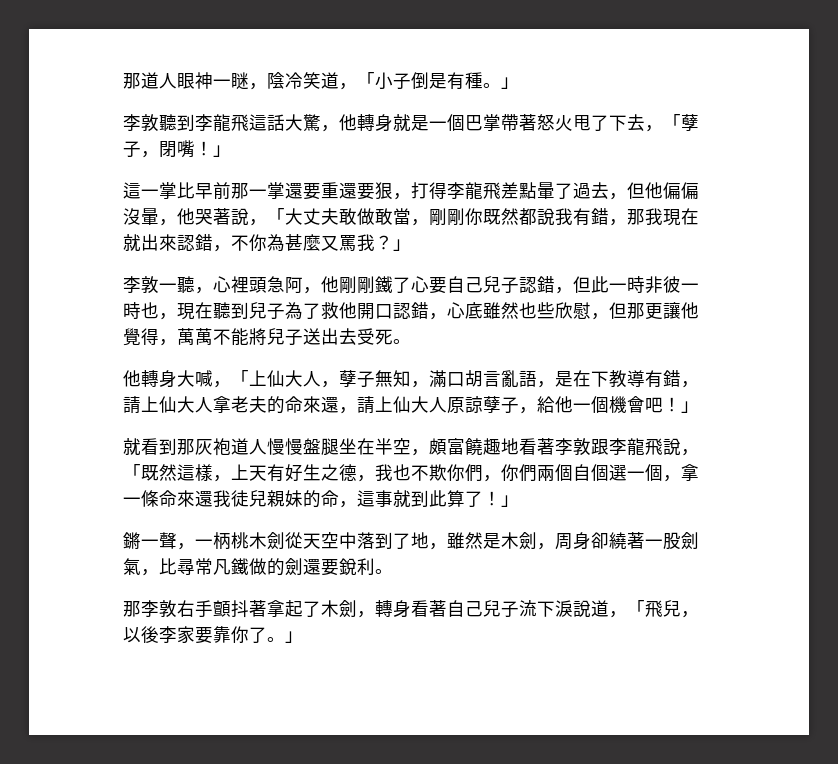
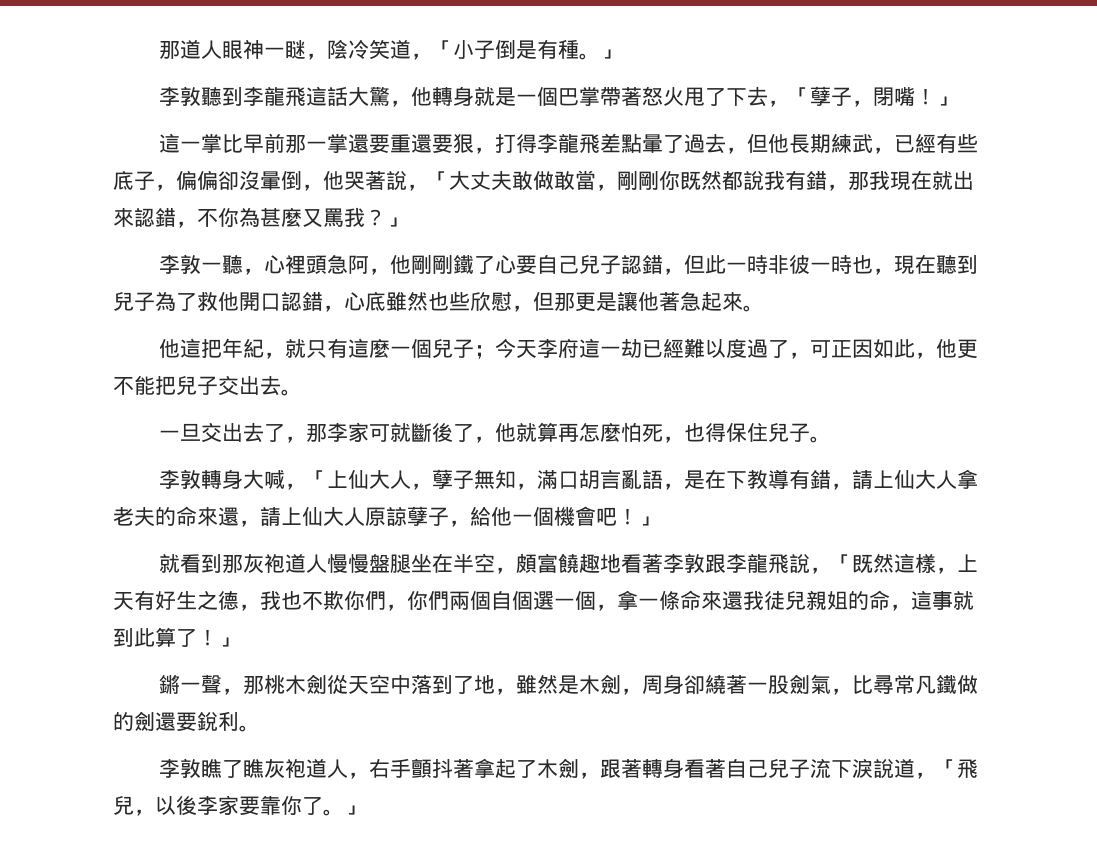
- 這一掌比早前那一掌還要重還要狠，打得李龍飛差點暈了過去，但他偏偏沒暈，他哭著說，「大丈夫敢做敢當，剛剛你既然都說我有錯，那我現在就出來認錯，不你為甚麼又罵我？」
+ 這一掌比早前那一掌還要重還要狠，打得李龍飛差點暈了過去，但他長期練武，已經有些底子，偏偏卻沒暈倒，他哭著說，「大丈夫敢做敢當，剛剛你既然都說我有錯，那我現在就出來認錯，不你為甚麼又罵我？」
- 李敦一聽，心裡頭急阿，他剛剛鐵了心要自己兒子認錯，但此一時非彼一時也，現在聽到兒子為了救他開口認錯，心底雖然也些欣慰，但那更讓他覺得，萬萬不能將兒子送出去受死。
- 他轉身大喊，「上仙大人，孽子無知，滿口胡言亂語，是在下教導有錯，請上仙大人拿老夫的命來還，請上仙大人原諒孽子，給他一個機會吧！」
+ 李敦一聽，心裡頭急阿，他剛剛鐵了心要自己兒子認錯，但此一時非彼一時也，現在聽到兒子為了救他開口認錯，心底雖然也些欣慰，但那更是讓他著急起來。
+ 他這把年紀，就只有這麼一個兒子；今天李府這一劫已經難以度過了，可正因如此，他更不能把兒子交出去。
+ 一旦交出去了，那李家可就斷後了，他就算再怎麼怕死，也得保住兒子。
+ 李敦轉身大喊，「上仙大人，孽子無知，滿口胡言亂語，是在下教導有錯，請上仙大人拿老夫的命來還，請上仙大人原諒孽子，給他一個機會吧！」
- 就看到那灰袍道人慢慢盤腿坐在半空，頗富饒趣地看著李敦跟李龍飛說，「既然這樣，上天有好生之德，我也不欺你們，你們兩個自個選一個，拿一條命來還我徒兒親妹的命，這事就到此算了！」
+ 就看到那灰袍道人慢慢盤腿坐在半空，頗富饒趣地看著李敦跟李龍飛說，「既然這樣，上天有好生之德，我也不欺你們，你們兩個自個選一個，拿一條命來還我徒兒親姐的命，這事就到此算了！」
- 鏘一聲，一柄桃木劍從天空中落到了地，雖然是木劍，周身卻繞著一股劍氣，比尋常凡鐵做的劍還要銳利。
+ 鏘一聲，那桃木劍從天空中落到了地，雖然是木劍，周身卻繞著一股劍氣，比尋常凡鐵做的劍還要銳利。
- 那李敦右手顫抖著拿起了木劍，轉身看著自己兒子流下淚說道，「飛兒，以後李家要靠你了。」
+ 李敦瞧了瞧灰袍道人，右手顫抖著拿起了木劍，跟著轉身看著自己兒子流下淚說道，「飛兒，以後李家要靠你了。」

